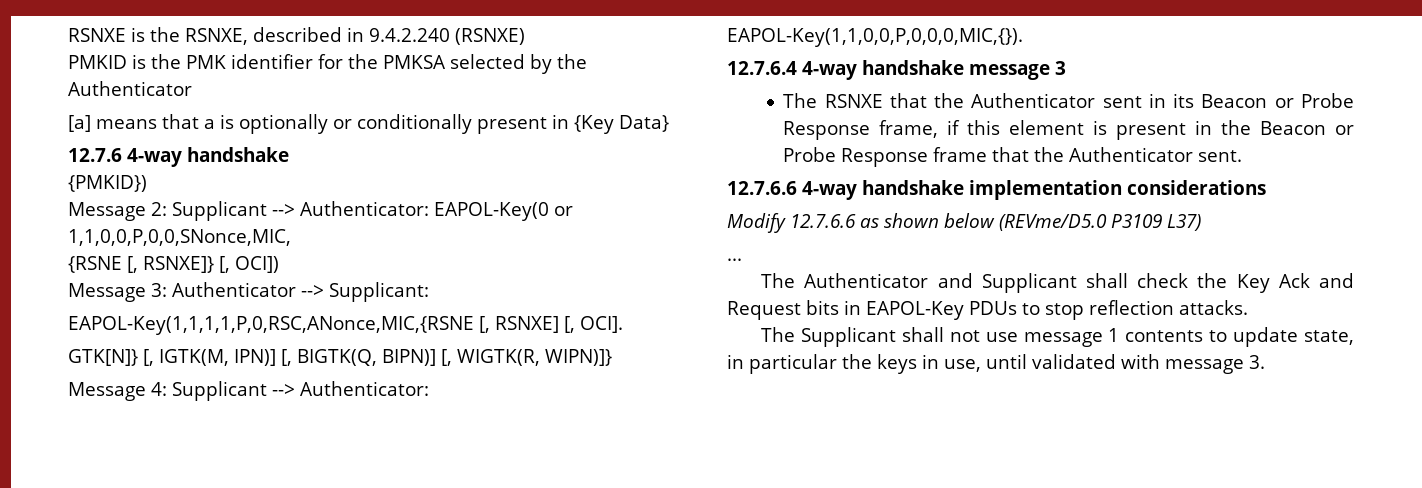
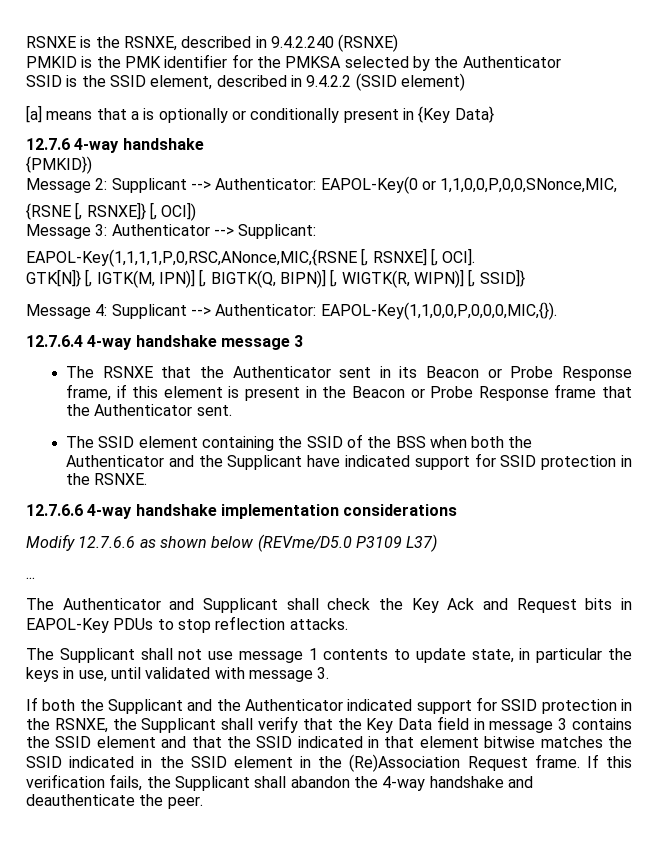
+ SSID is the SSID element, described in 9.4.2.2 (SSID element)
- GTK[N]} [, IGTK(M, IPN)] [, BIGTK(Q, BIPN)] [, WIGTK(R, WIPN)]}
+ GTK[N]} [, IGTK(M, IPN)] [, BIGTK(Q, BIPN)] [, WIGTK(R, WIPN)] [, SSID]}
+ The SSID element containing the SSID of the BSS when both the Authenticator and the Supplicant have indicated support for SSID protection in the RSNXE.
+ If both the Supplicant and the Authenticator indicated support for SSID protection in the RSNXE, the Supplicant shall verify that the Key Data field in message 3 contains the SSID element and that the SSID indicated in that element bitwise matches the SSID indicated in the SSID element in the (Re)Association Request frame. If this verification fails, the Supplicant shall abandon the 4-way handshake and deauthenticate the peer.

